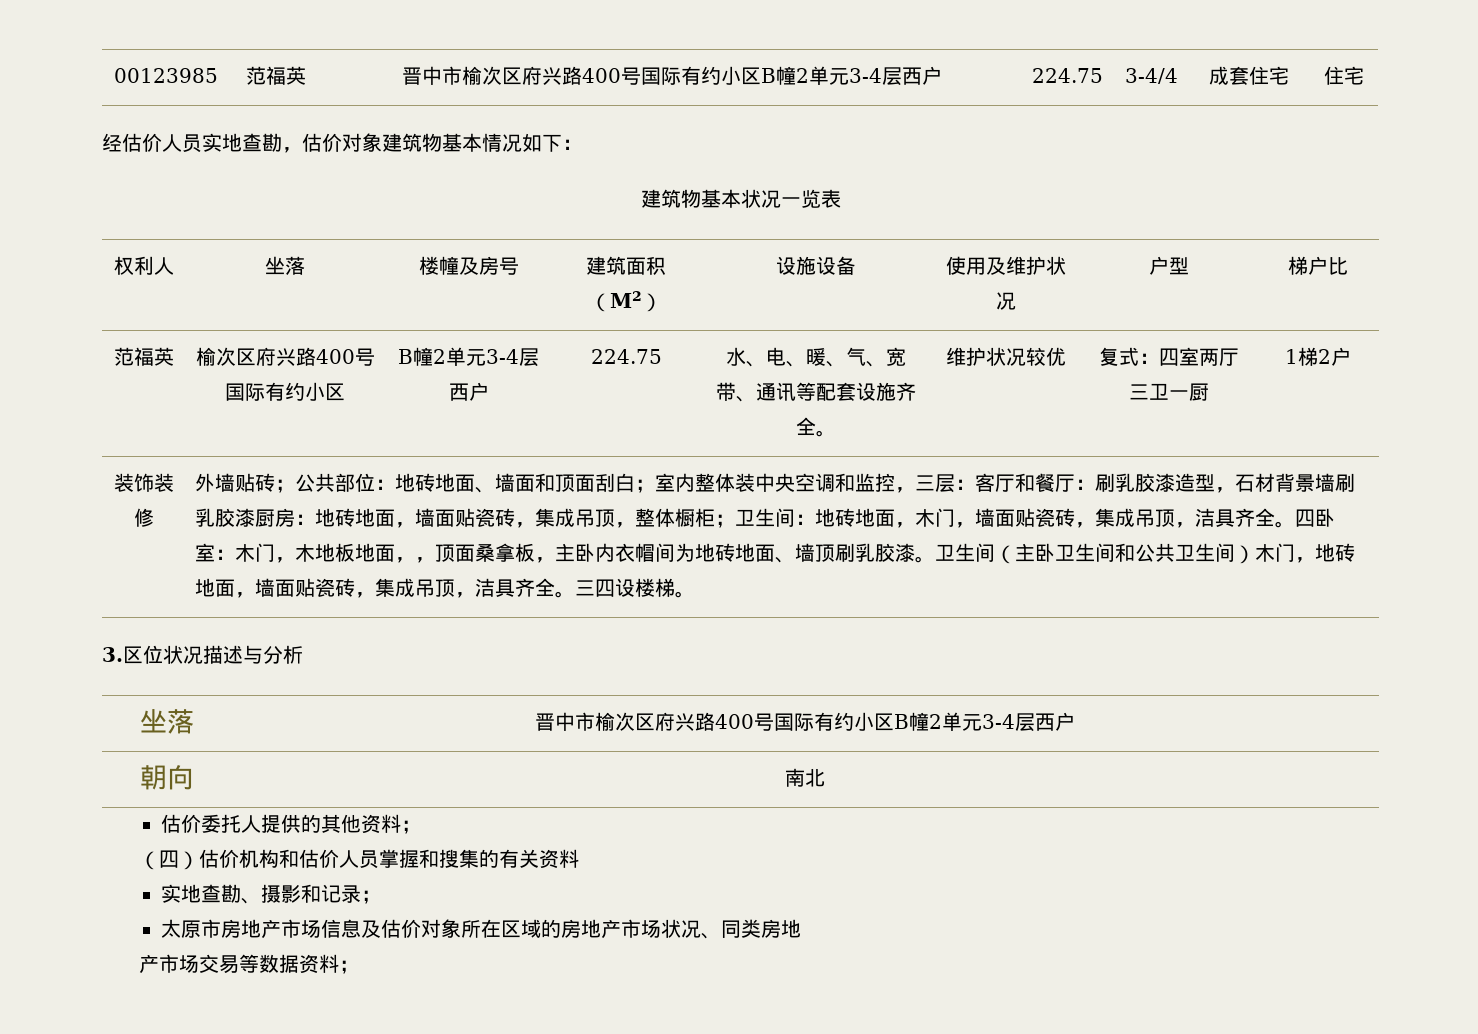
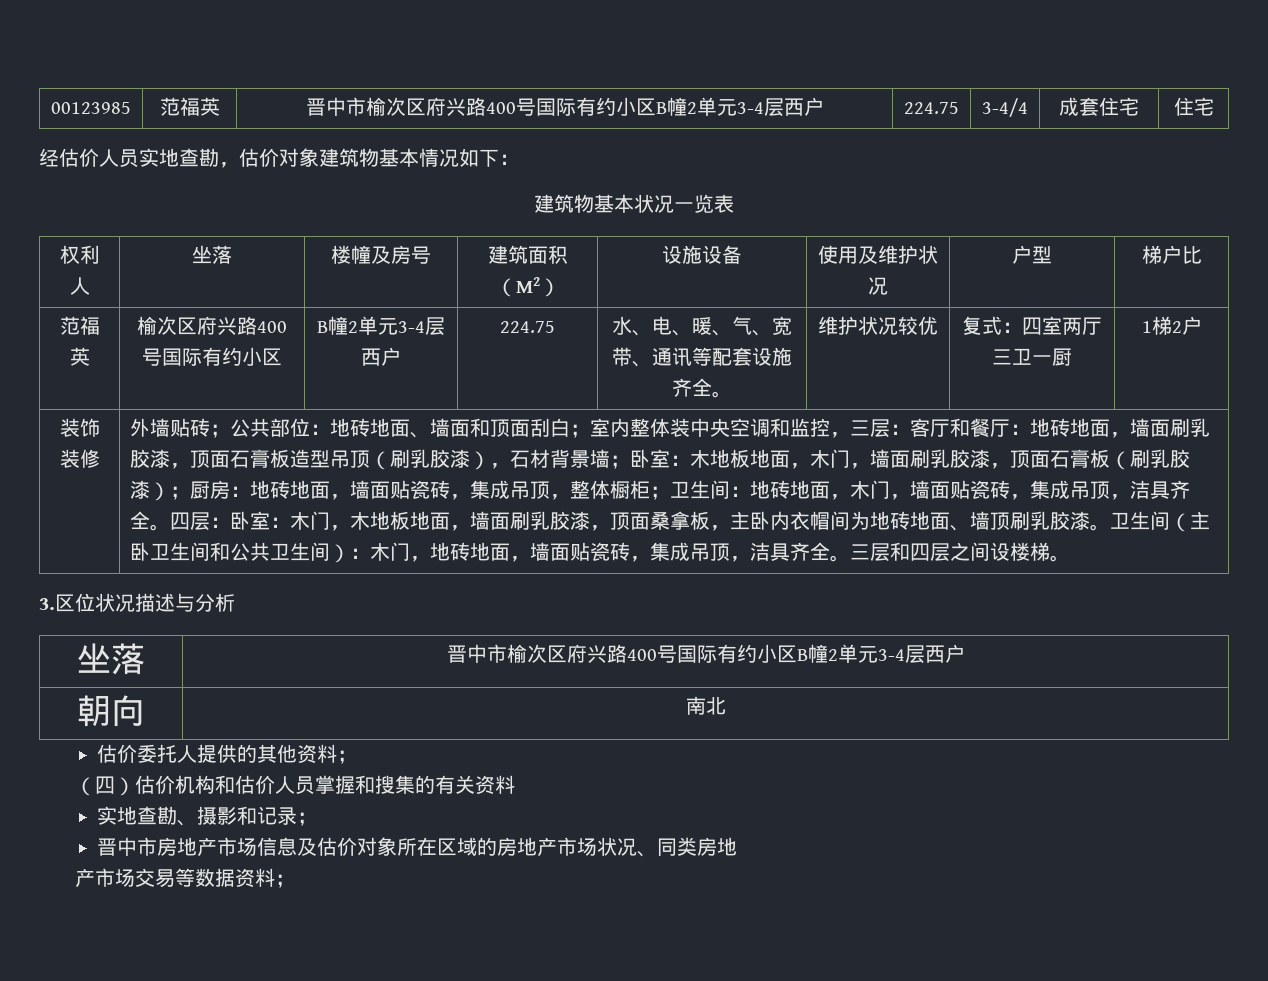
- 外墙贴砖；公共部位：地砖地面、墙面和顶面刮白；室内整体装中央空调和监控，三层：客厅和餐厅：刷乳胶漆造型，石材背景墙刷乳胶漆厨房：地砖地面，墙面贴瓷砖，集成吊顶，整体橱柜；卫生间：地砖地面，木门，墙面贴瓷砖，集成吊顶，洁具齐全。
+ 外墙贴砖；公共部位：地砖地面、墙面和顶面刮白；室内整体装中央空调和监控，三层：客厅和餐厅：地砖地面，墙面刷乳胶漆，顶面石膏板造型吊顶（刷乳胶漆），石材背景墙；卧室：木地板地面，木门，墙面刷乳胶漆，顶面石膏板（刷乳胶漆）；厨房：地砖地面，墙面贴瓷砖，集成吊顶，整体橱柜；卫生间：地砖地面，木门，墙面贴瓷砖，集成吊顶，洁具齐全。
- 四卧室：木门，木地板地面，，顶面桑拿板，主卧内衣帽间为地砖地面、墙顶刷乳胶漆。
+ 四层：卧室：木门，木地板地面，墙面刷乳胶漆，顶面桑拿板，主卧内衣帽间为地砖地面、墙顶刷乳胶漆。
- 卫生间（主卧卫生间和公共卫生间）木门，地砖地面，墙面贴瓷砖，集成吊顶，洁具齐全。
+ 卫生间（主卧卫生间和公共卫生间）：木门，地砖地面，墙面贴瓷砖，集成吊顶，洁具齐全。
- 三四设楼梯。
+ 三层和四层之间设楼梯。
- 太原市房地产市场信息及估价对象所在区域的房地产市场状况、同类房地
+ 晋中市房地产市场信息及估价对象所在区域的房地产市场状况、同类房地

